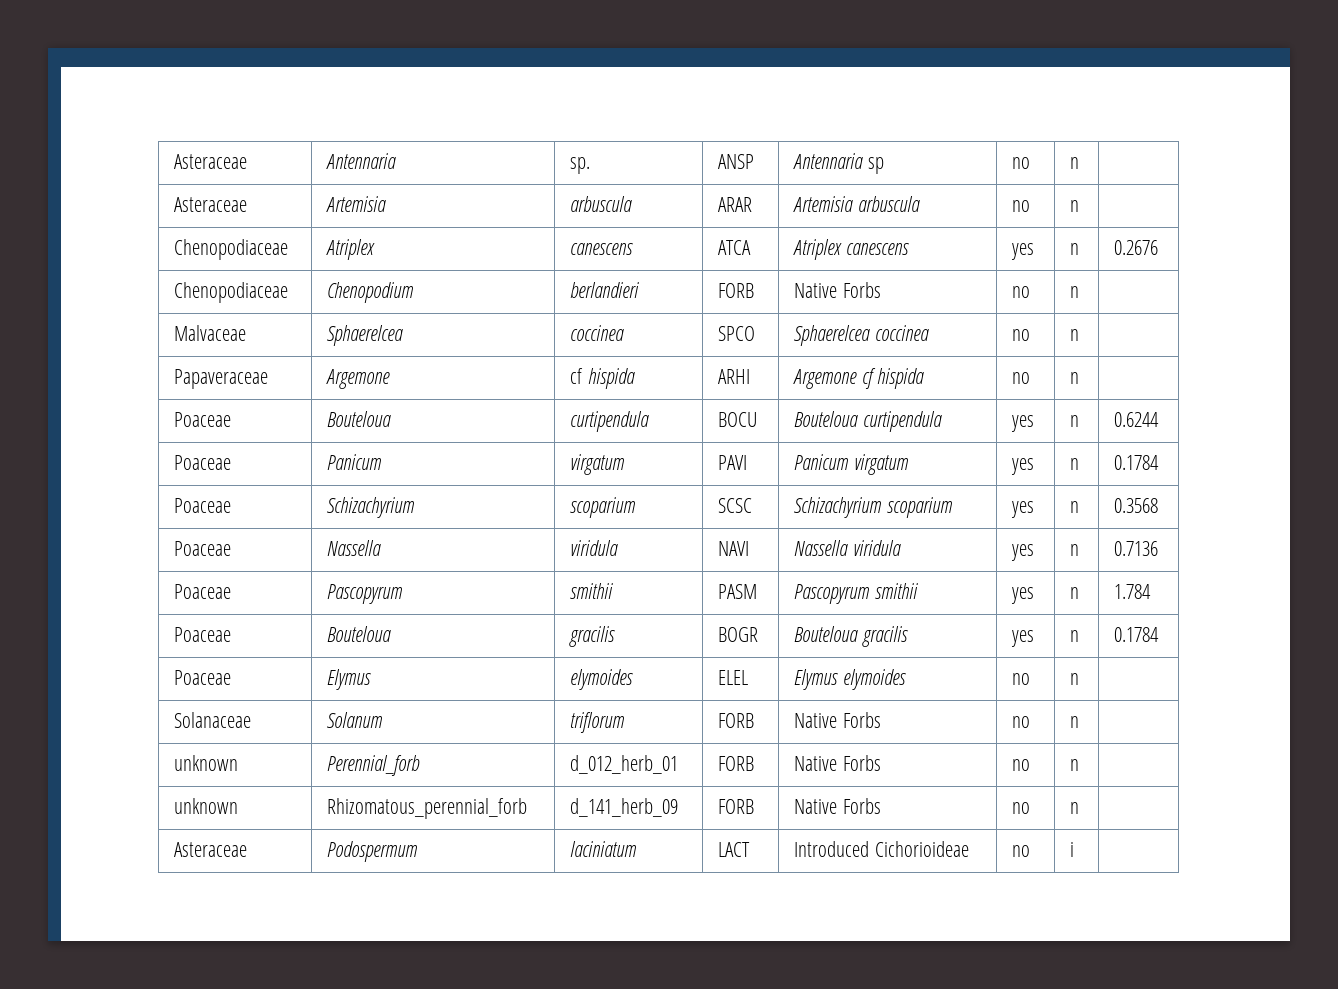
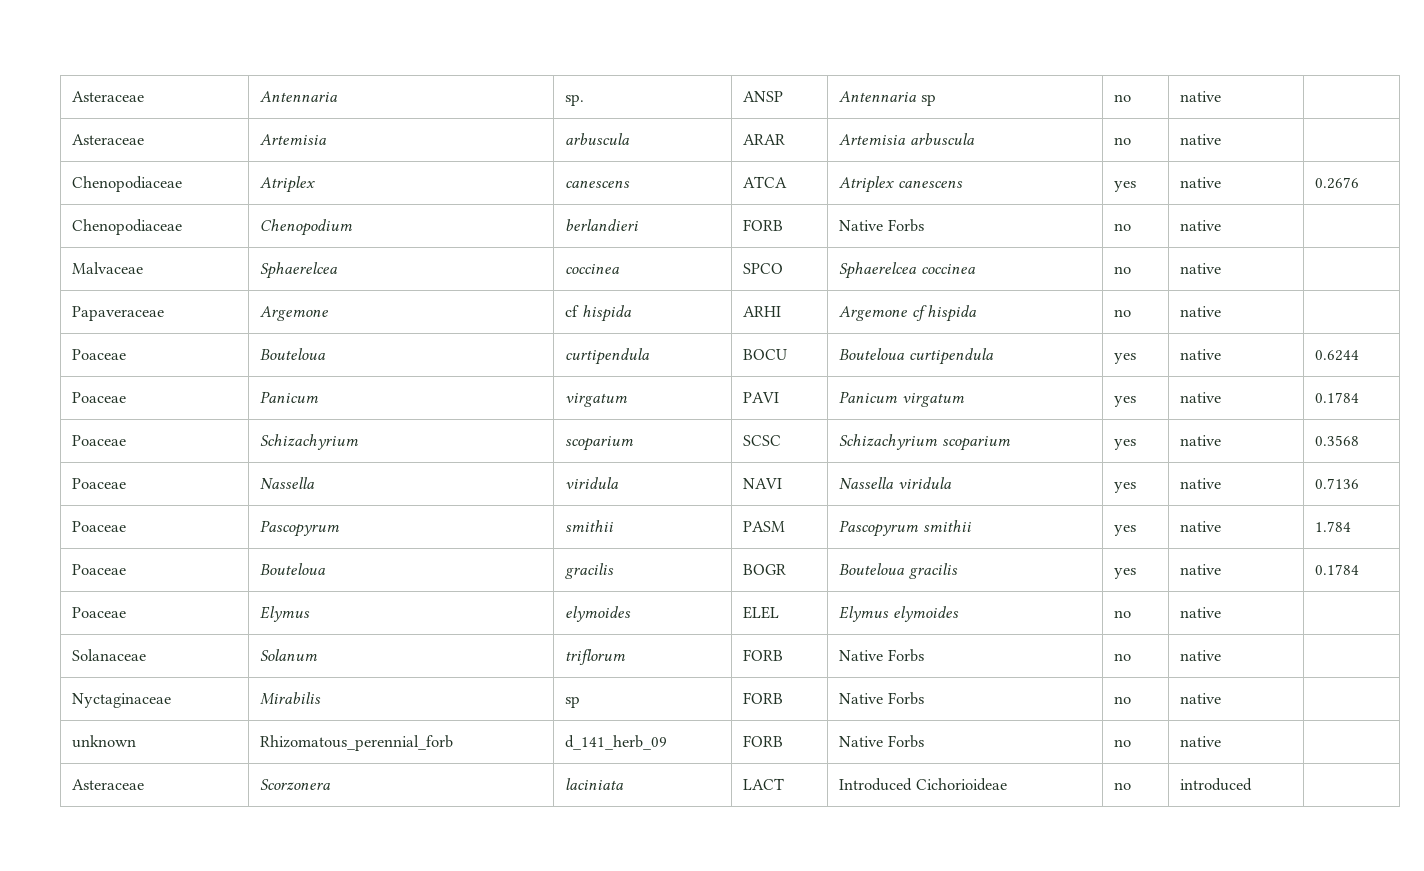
- Asteraceae | Antennaria | sp. | ANSP | Antennaria sp | no | n |
+ Asteraceae | Antennaria | sp. | ANSP | Antennaria sp | no | native |
- Asteraceae | Artemisia | arbuscula | ARAR | Artemisia arbuscula | no | n |
+ Asteraceae | Artemisia | arbuscula | ARAR | Artemisia arbuscula | no | native |
- Chenopodiaceae | Atriplex | canescens | ATCA | Atriplex canescens | yes | n | 0.2676
+ Chenopodiaceae | Atriplex | canescens | ATCA | Atriplex canescens | yes | native | 0.2676
- Chenopodiaceae | Chenopodium | berlandieri | FORB | Native Forbs | no | n |
+ Chenopodiaceae | Chenopodium | berlandieri | FORB | Native Forbs | no | native |
- Malvaceae | Sphaerelcea | coccinea | SPCO | Sphaerelcea coccinea | no | n |
+ Malvaceae | Sphaerelcea | coccinea | SPCO | Sphaerelcea coccinea | no | native |
- Papaveraceae | Argemone | cf hispida | ARHI | Argemone cf hispida | no | n |
+ Papaveraceae | Argemone | cf hispida | ARHI | Argemone cf hispida | no | native |
- Poaceae | Bouteloua | curtipendula | BOCU | Bouteloua curtipendula | yes | n | 0.6244
+ Poaceae | Bouteloua | curtipendula | BOCU | Bouteloua curtipendula | yes | native | 0.6244
- Poaceae | Panicum | virgatum | PAVI | Panicum virgatum | yes | n | 0.1784
+ Poaceae | Panicum | virgatum | PAVI | Panicum virgatum | yes | native | 0.1784
- Poaceae | Schizachyrium | scoparium | SCSC | Schizachyrium scoparium | yes | n | 0.3568
+ Poaceae | Schizachyrium | scoparium | SCSC | Schizachyrium scoparium | yes | native | 0.3568
- Poaceae | Nassella | viridula | NAVI | Nassella viridula | yes | n | 0.7136
+ Poaceae | Nassella | viridula | NAVI | Nassella viridula | yes | native | 0.7136
- Poaceae | Pascopyrum | smithii | PASM | Pascopyrum smithii | yes | n | 1.784
+ Poaceae | Pascopyrum | smithii | PASM | Pascopyrum smithii | yes | native | 1.784
- Poaceae | Bouteloua | gracilis | BOGR | Bouteloua gracilis | yes | n | 0.1784
+ Poaceae | Bouteloua | gracilis | BOGR | Bouteloua gracilis | yes | native | 0.1784
- Poaceae | Elymus | elymoides | ELEL | Elymus elymoides | no | n |
+ Poaceae | Elymus | elymoides | ELEL | Elymus elymoides | no | native |
- Solanaceae | Solanum | triflorum | FORB | Native Forbs | no | n |
- unknown | Perennial_forb | d_012_herb_01 | FORB | Native Forbs | no | n |
+ Solanaceae | Solanum | triflorum | FORB | Native Forbs | no | native |
+ Nyctaginaceae | Mirabilis | sp | FORB | Native Forbs | no | native |
- unknown | Rhizomatous_perennial_forb | d_141_herb_09 | FORB | Native Forbs | no | n |
- Asteraceae | Podospermum | laciniatum | LACT | Introduced Cichorioideae | no | i |
+ unknown | Rhizomatous_perennial_forb | d_141_herb_09 | FORB | Native Forbs | no | native |
+ Asteraceae | Scorzonera | laciniata | LACT | Introduced Cichorioideae | no | introduced |

